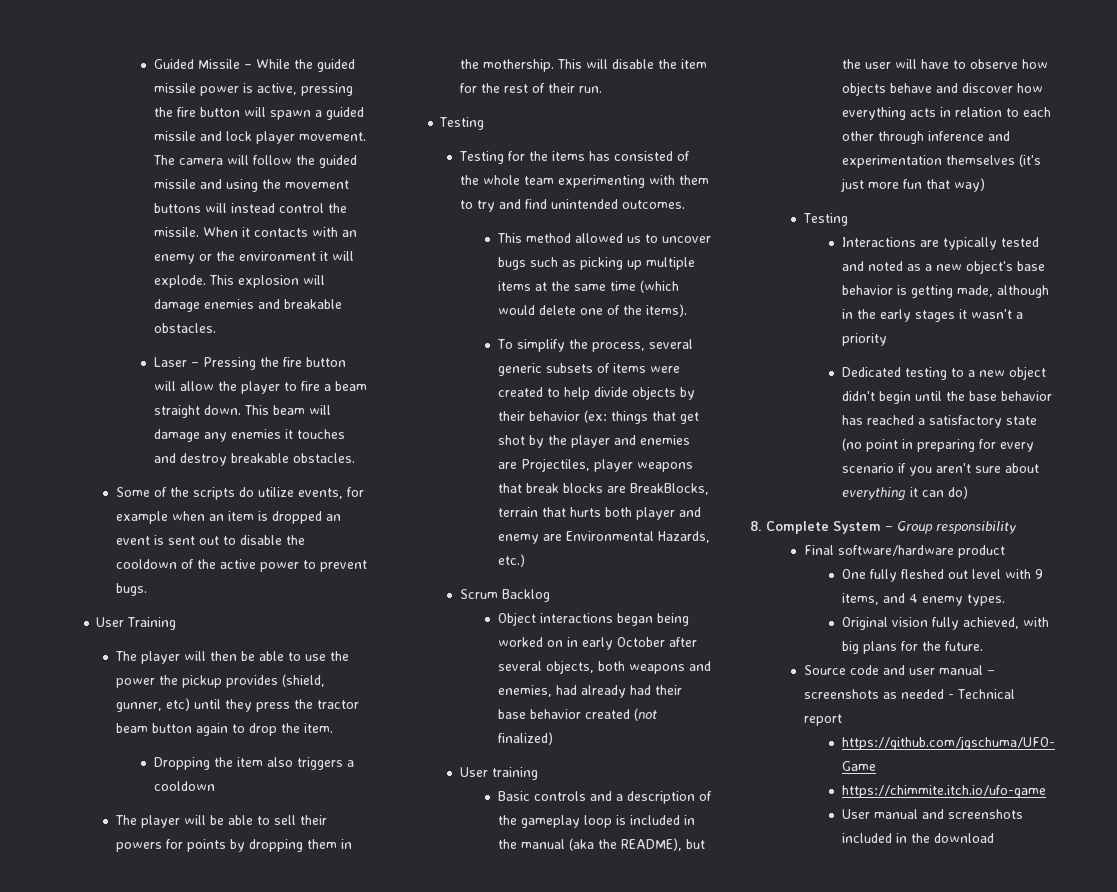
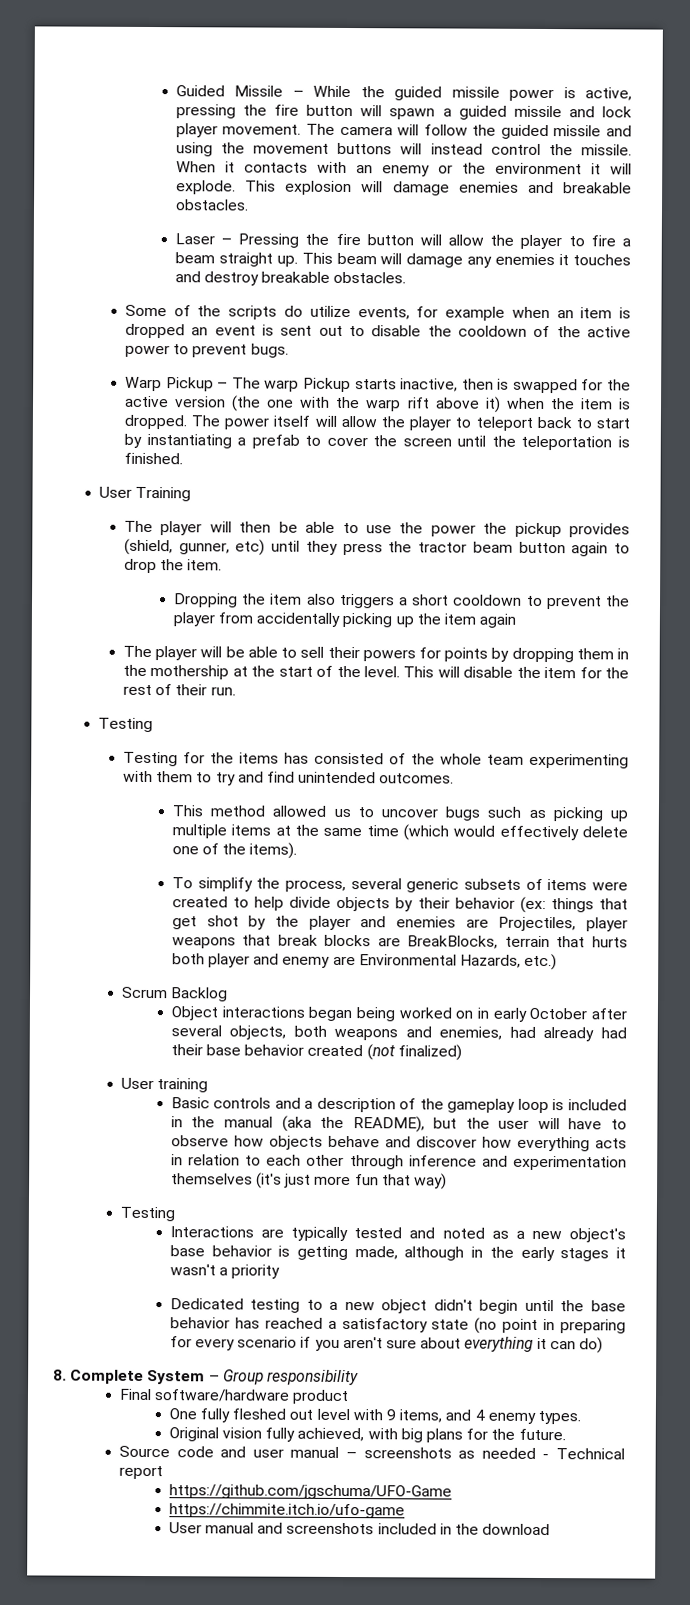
- Laser – Pressing the fire button will allow the player to fire a beam straight down.
+ Laser – Pressing the fire button will allow the player to fire a beam straight up.
+ Warp Pickup – The warp Pickup starts inactive, then is swapped for the active version (the one with the warp rift above it) when the item is dropped. The power itself will allow the player to teleport back to start by instantiating a prefab to cover the screen until the teleportation is finished.
- Dropping the item also triggers a cooldown
+ Dropping the item also triggers a short cooldown to prevent the player from accidentally picking up the item again
- The player will be able to sell their powers for points by dropping them in the mothership.
+ The player will be able to sell their powers for points by dropping them in the mothership at the start of the level.
- This method allowed us to uncover bugs such as picking up multiple items at the same time (which would delete one of the items).
+ This method allowed us to uncover bugs such as picking up multiple items at the same time (which would effectively delete one of the items).

